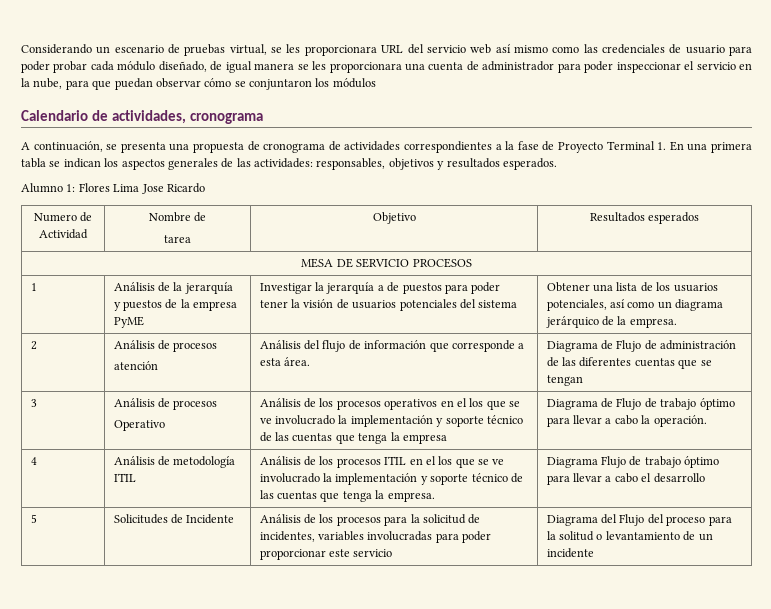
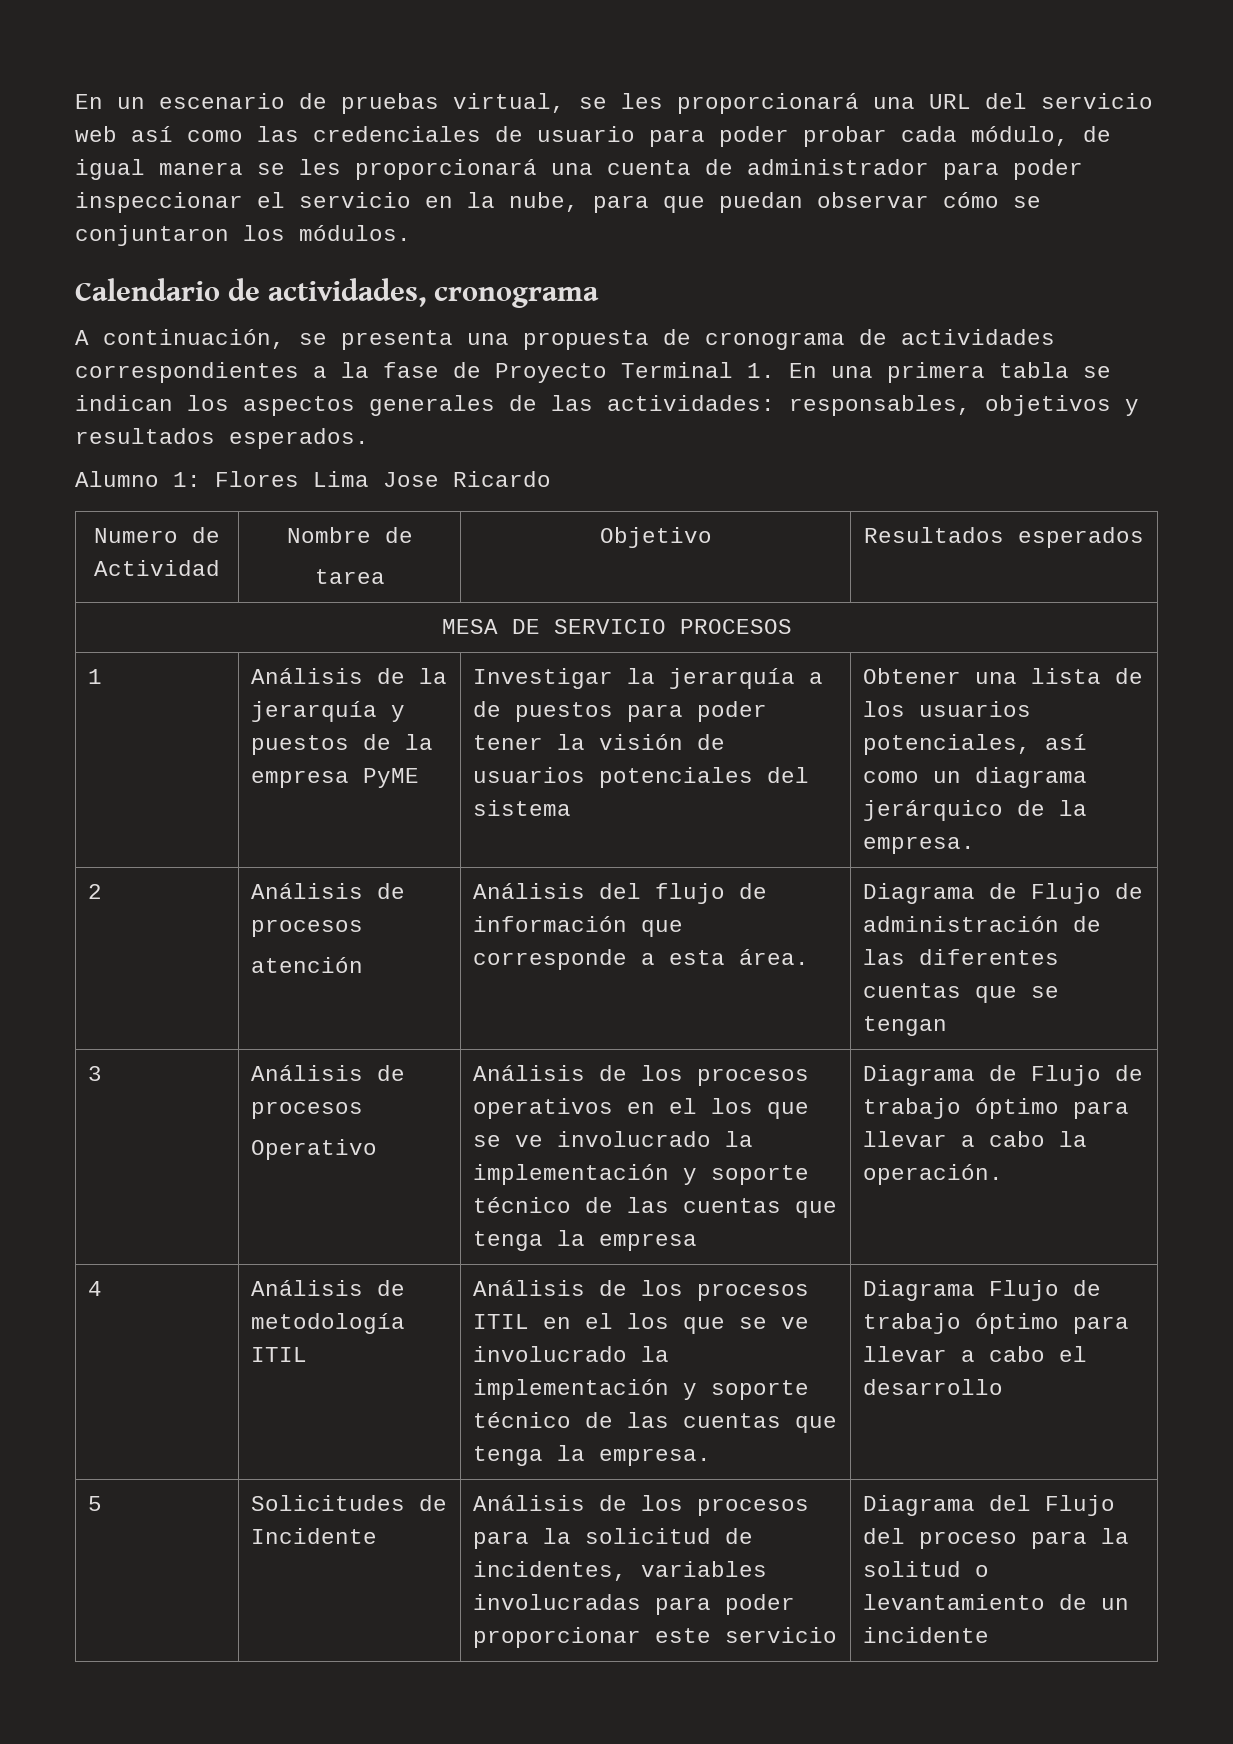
- Considerando un escenario de pruebas virtual, se les proporcionara URL del servicio web así mismo como las credenciales de usuario para poder probar cada módulo diseñado, de igual manera se les proporcionara una cuenta de administrador para poder inspeccionar el servicio en la nube, para que puedan observar cómo se conjuntaron los módulos
+ En un escenario de pruebas virtual, se les proporcionará una URL del servicio web así como las credenciales de usuario para poder probar cada módulo, de igual manera se les proporcionará una cuenta de administrador para poder inspeccionar el servicio en la nube, para que puedan observar cómo se conjuntaron los módulos.

